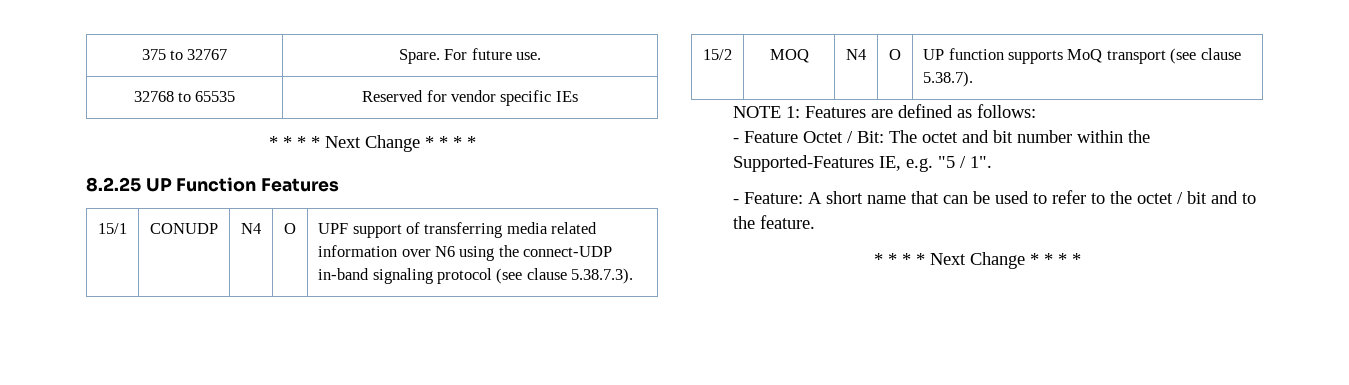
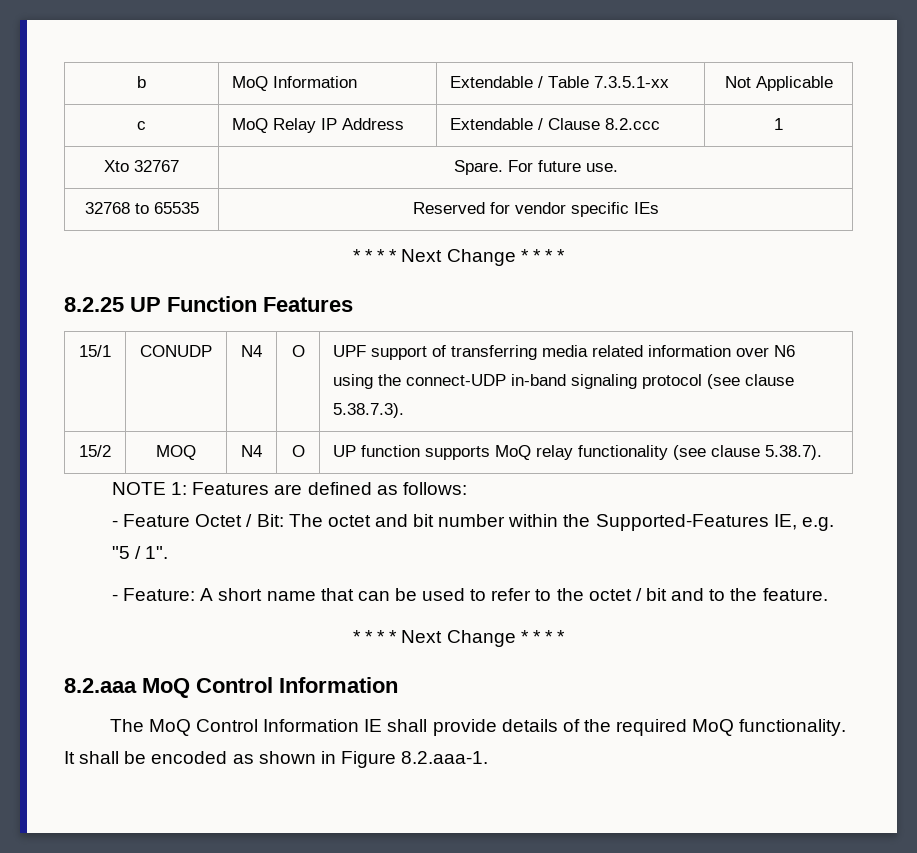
- 375 to 32767 | Spare. For future use.
+ b | MoQ Information | Extendable / Table 7.3.5.1-xx | Not Applicable
+ c | MoQ Relay IP Address | Extendable / Clause 8.2.ccc | 1
+ Xto 32767 | Spare. For future use.
- 15/2 | MOQ | N4 | O | UP function supports MoQ transport (see clause 5.38.7).
+ 15/2 | MOQ | N4 | O | UP function supports MoQ relay functionality (see clause 5.38.7).
+ 8.2.aaa MoQ Control Information
+ The MoQ Control Information IE shall provide details of the required MoQ functionality. It shall be encoded as shown in Figure 8.2.aaa-1.

